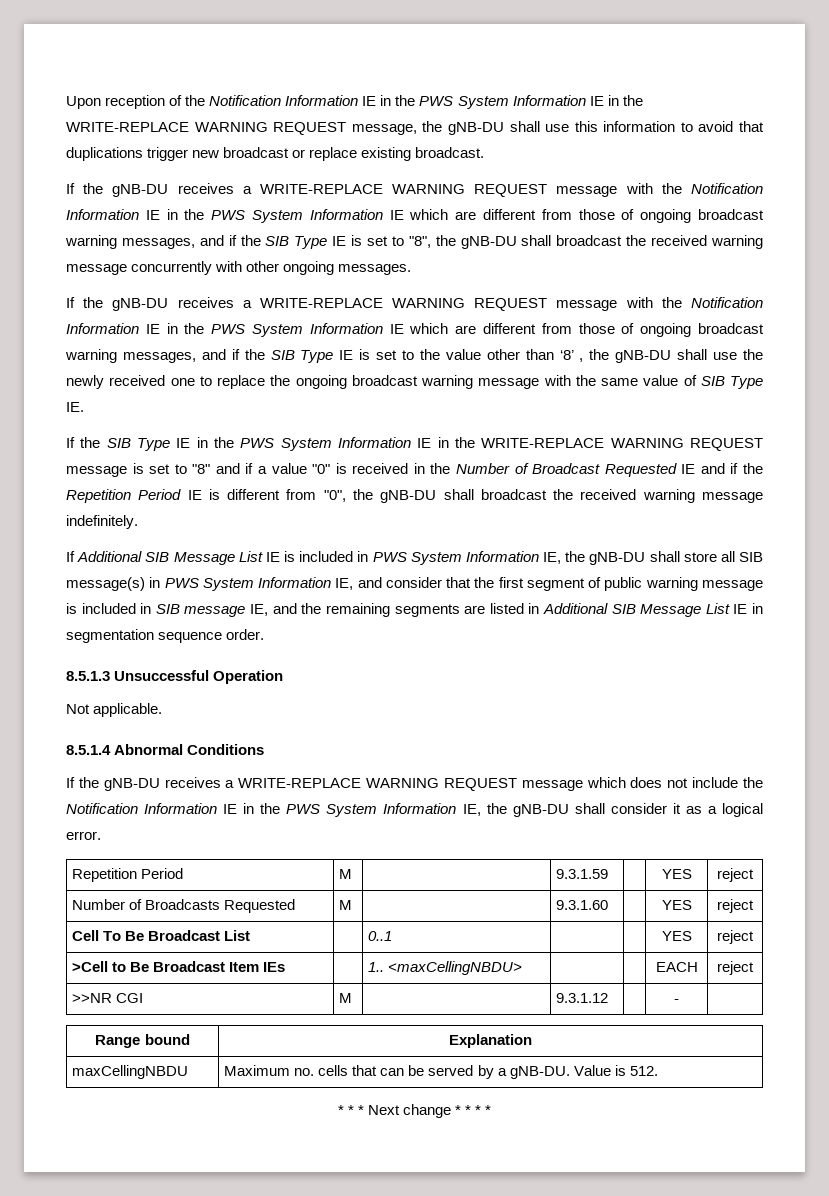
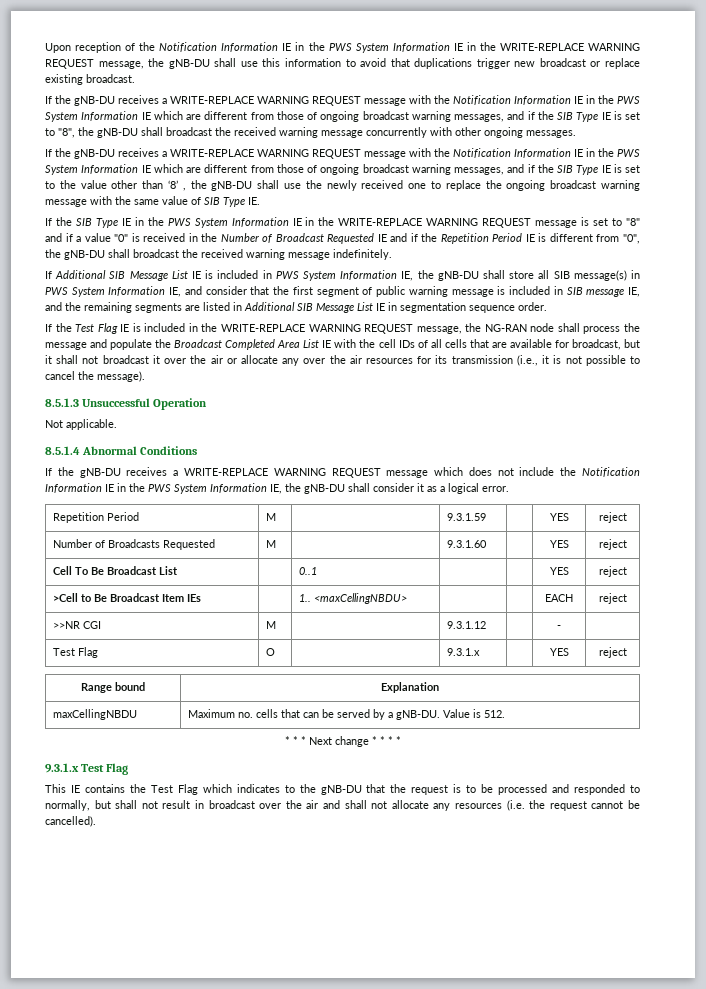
+ If the Test Flag IE is included in the WRITE-REPLACE WARNING REQUEST message, the NG-RAN node shall process the message and populate the Broadcast Completed Area List IE with the cell IDs of all cells that are available for broadcast, but it shall not broadcast it over the air or allocate any over the air resources for its transmission (i.e., it is not possible to cancel the message).
+ Test Flag | O | | 9.3.1.x | | YES | reject
+ 9.3.1.x Test Flag
+ This IE contains the Test Flag which indicates to the gNB-DU that the request is to be processed and responded to normally, but shall not result in broadcast over the air and shall not allocate any resources (i.e. the request cannot be cancelled).

